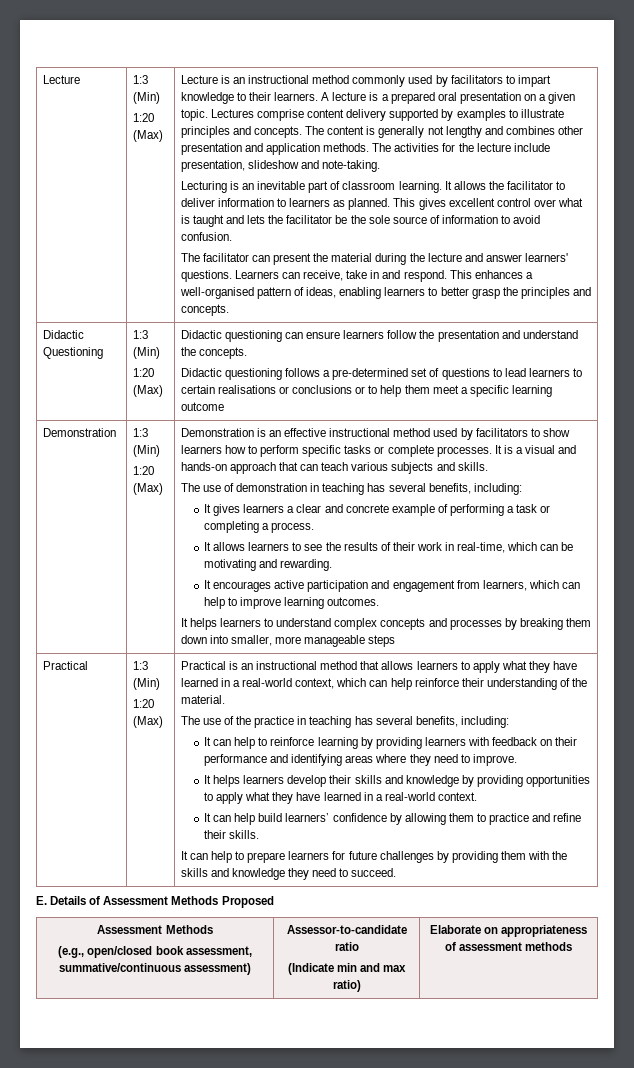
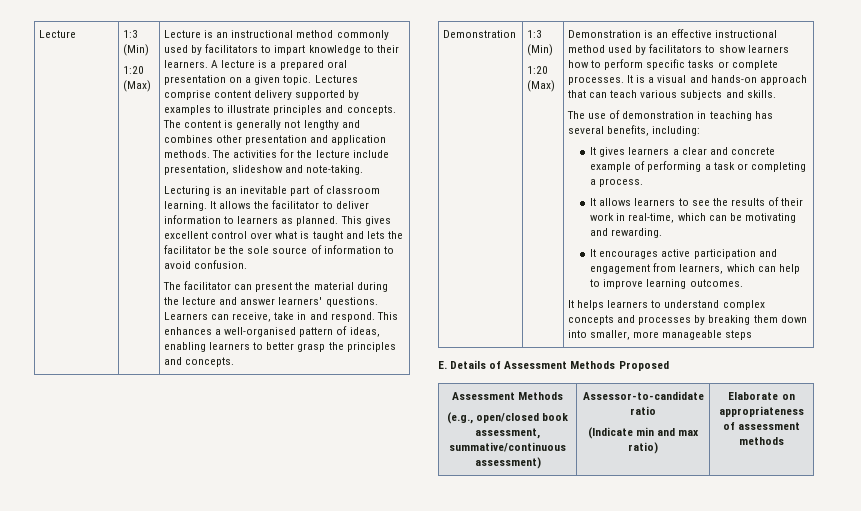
- Didactic Questioning | 1:3 (Min)
- 1:20 (Max) | Didactic questioning can ensure learners follow the presentation and understand the concepts.
- Didactic questioning follows a pre-determined set of questions to lead learners to certain realisations or conclusions or to help them meet a specific learning outcome
- Practical | 1:3 (Min)
- 1:20 (Max) | Practical is an instructional method that allows learners to apply what they have learned in a real-world context, which can help reinforce their understanding of the material.
- The use of the practice in teaching has several benefits, including:
- It can help to reinforce learning by providing learners with feedback on their performance and identifying areas where they need to improve.
- It helps learners develop their skills and knowledge by providing opportunities to apply what they have learned in a real-world context.
- It can help build learners’ confidence by allowing them to practice and refine their skills.
- It can help to prepare learners for future challenges by providing them with the skills and knowledge they need to succeed.

